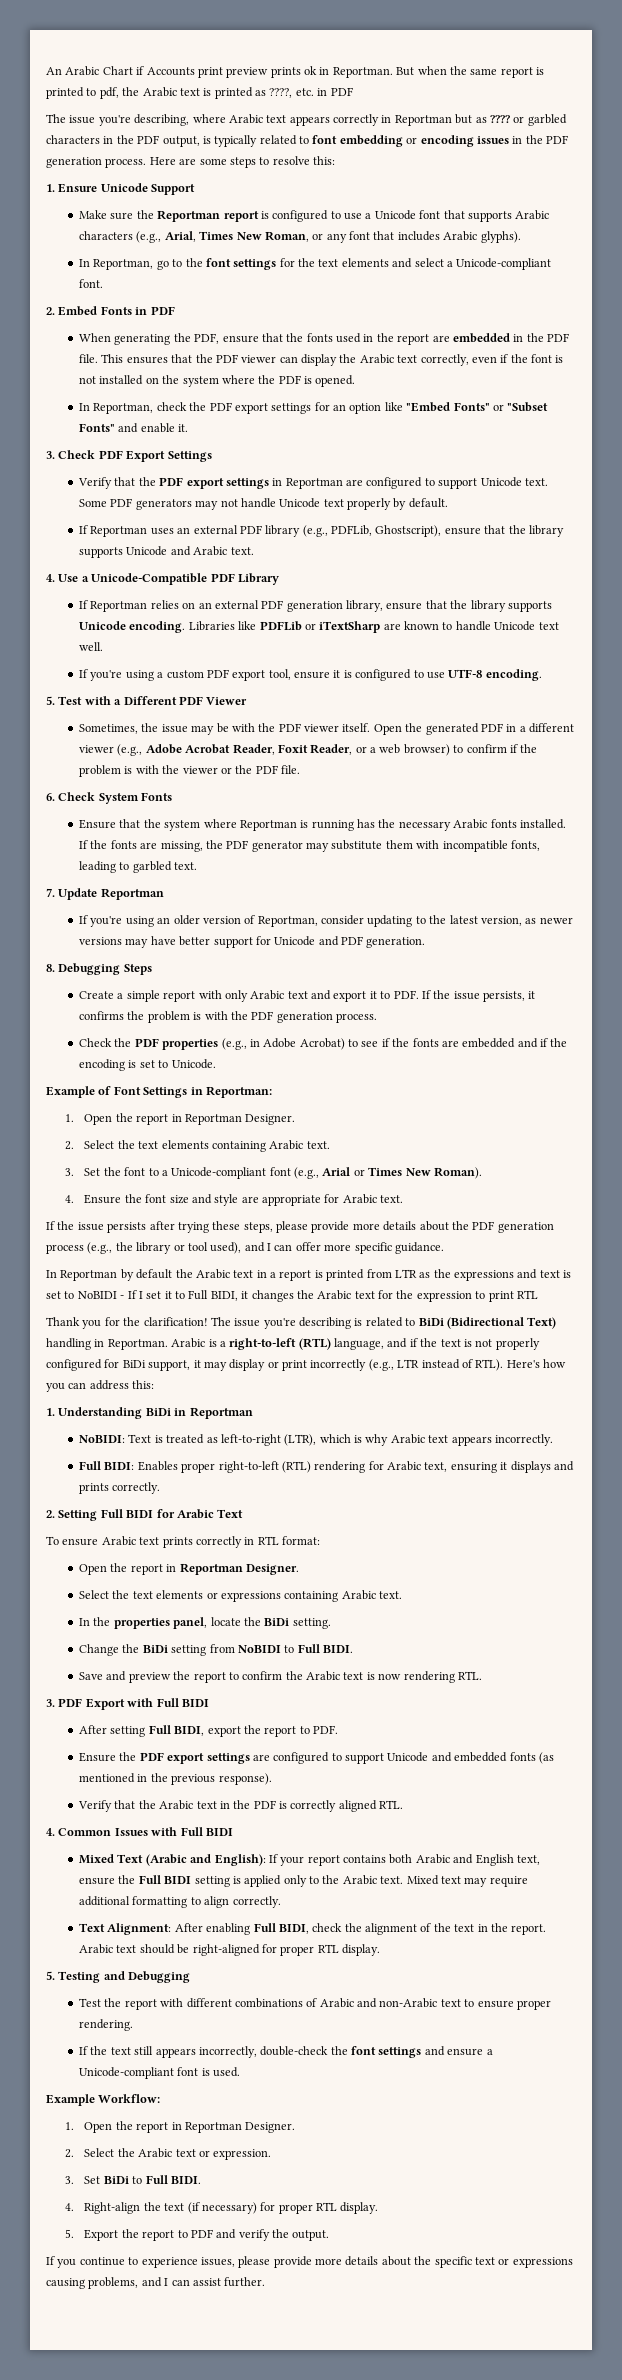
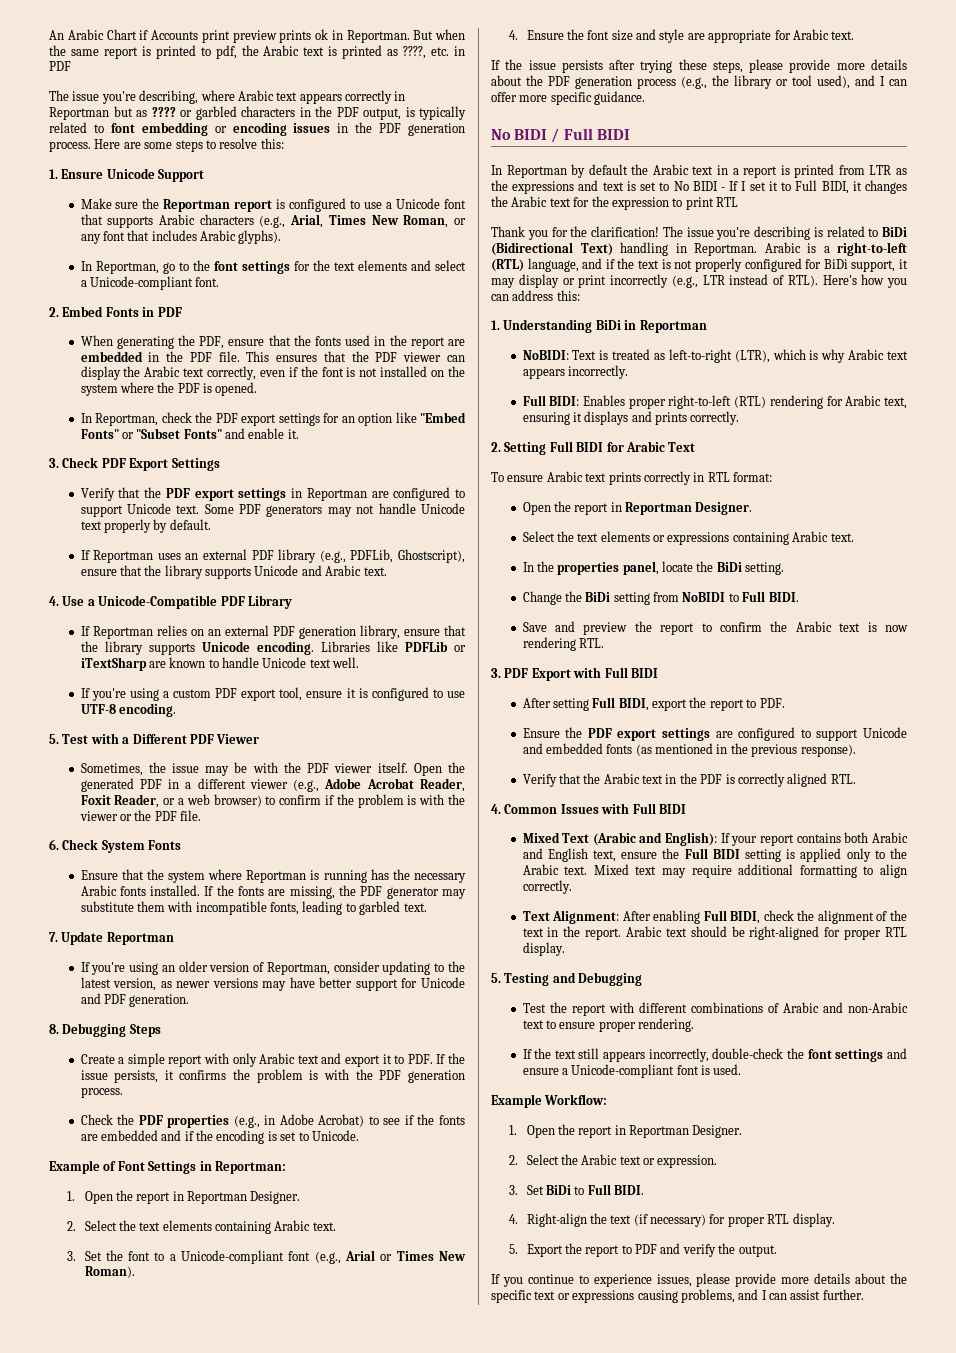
+ No BIDI / Full BIDI
- In Reportman by default the Arabic text in a report is printed from LTR as the expressions and text is set to NoBIDI - If I set it to Full BIDI, it changes the Arabic text for the expression to print RTL
+ In Reportman by default the Arabic text in a report is printed from LTR as the expressions and text is set to No BIDI - If I set it to Full BIDI, it changes the Arabic text for the expression to print RTL

